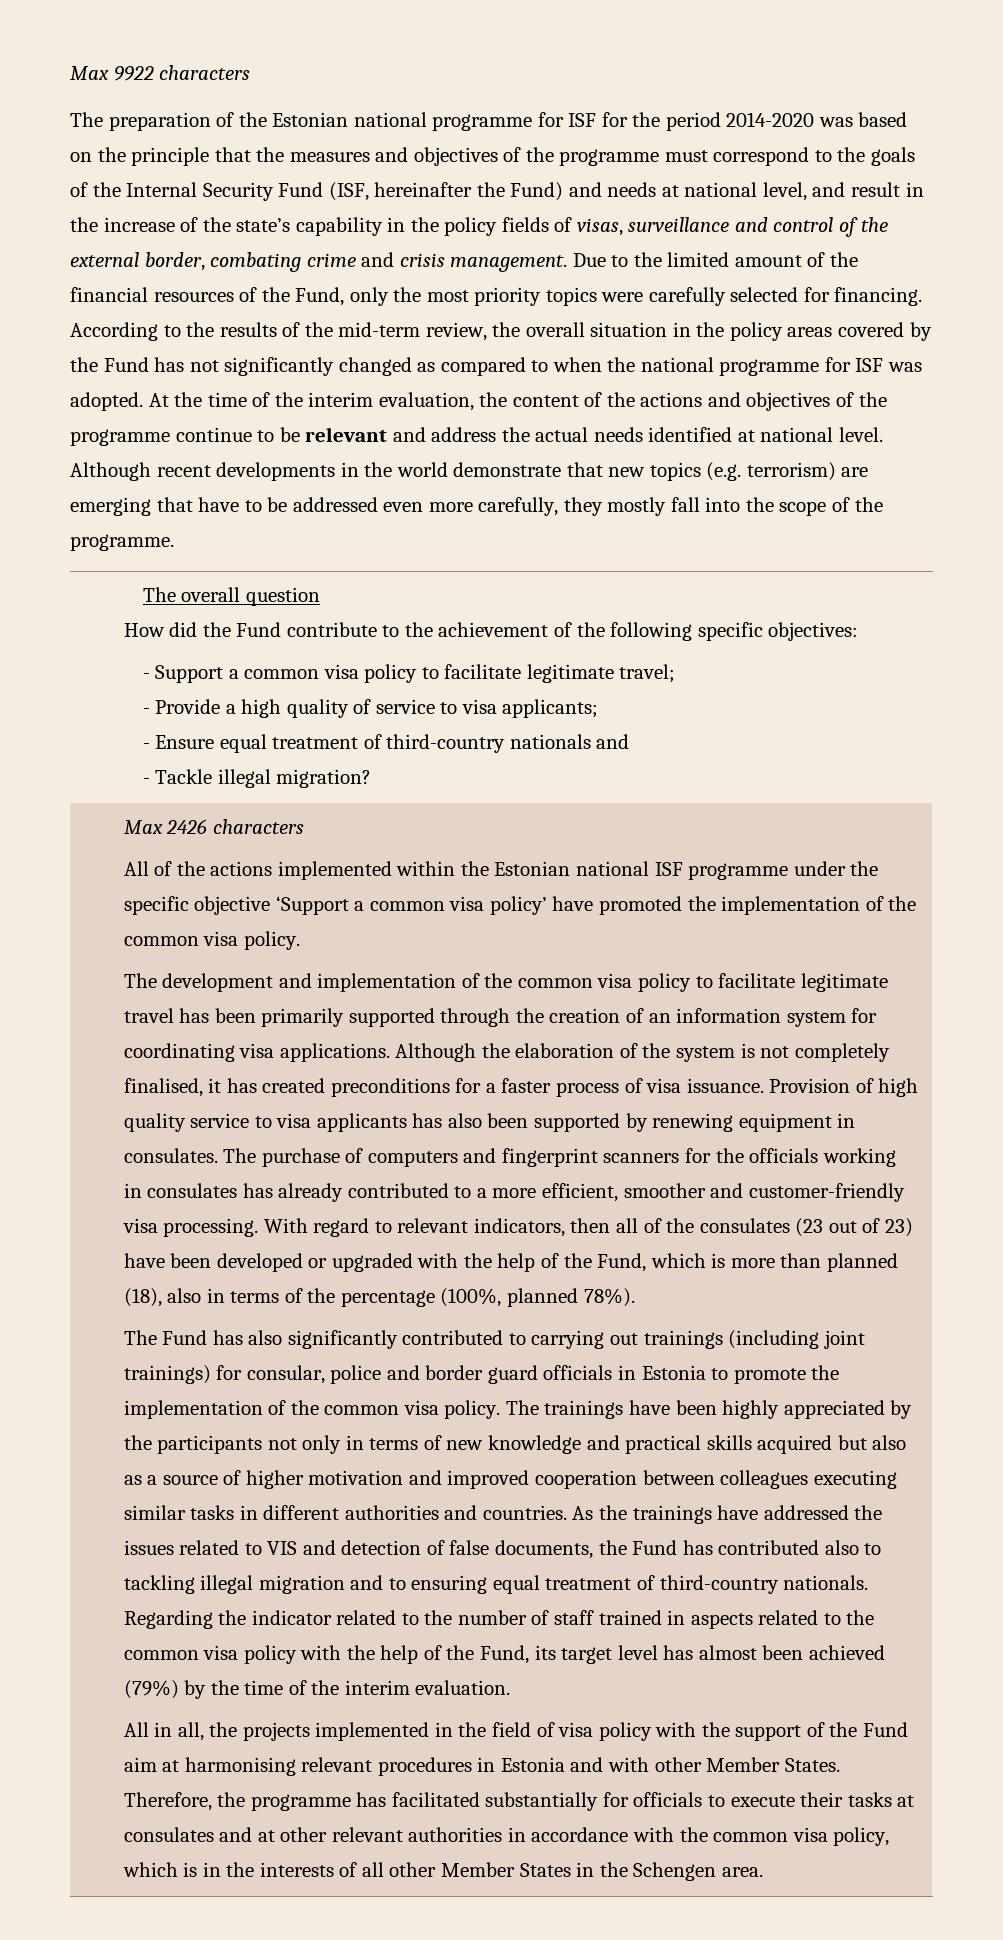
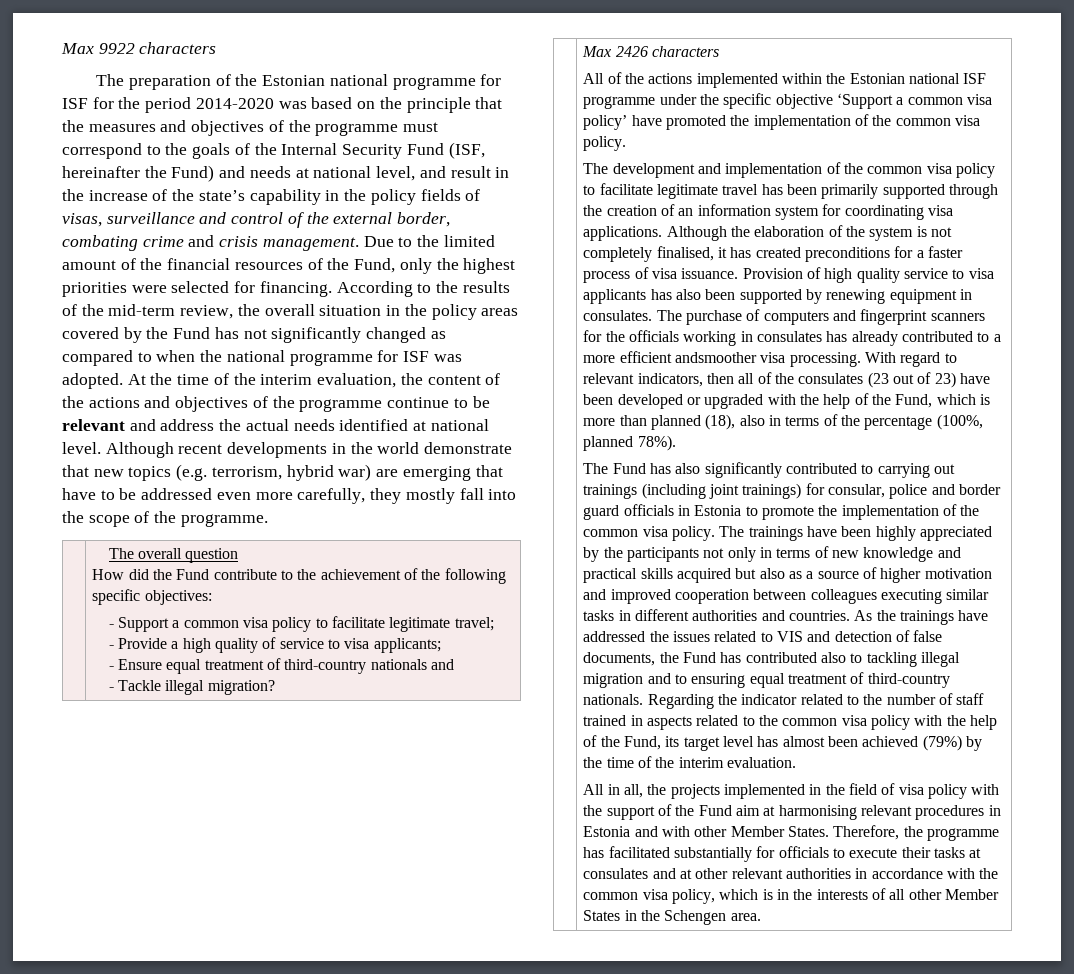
- Due to the limited amount of the financial resources of the Fund, only the most priority topics were carefully selected for financing.
+ Due to the limited amount of the financial resources of the Fund, only the highest priorities were selected for financing.
- Although recent developments in the world demonstrate that new topics (e.g. terrorism) are emerging that have to be addressed even more carefully, they mostly fall into the scope of the programme.
+ Although recent developments in the world demonstrate that new topics (e.g. terrorism, hybrid war) are emerging that have to be addressed even more carefully, they mostly fall into the scope of the programme.
- The purchase of computers and fingerprint scanners for the officials working in consulates has already contributed to a more efficient, smoother and customer-friendly visa processing.
+ The purchase of computers and fingerprint scanners for the officials working in consulates has already contributed to a more efficient andsmoother visa processing.

